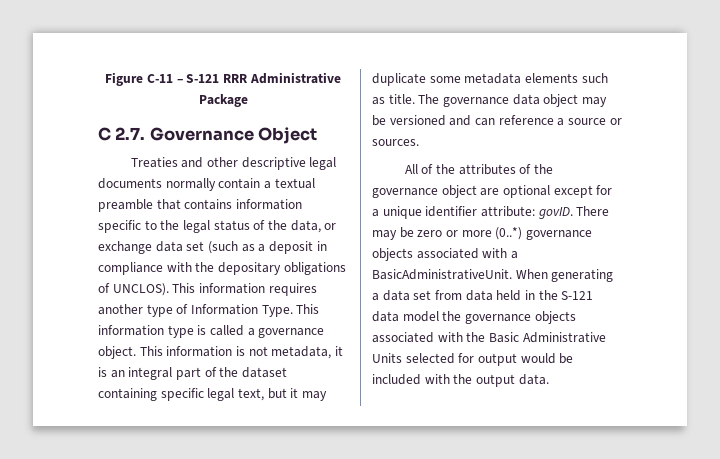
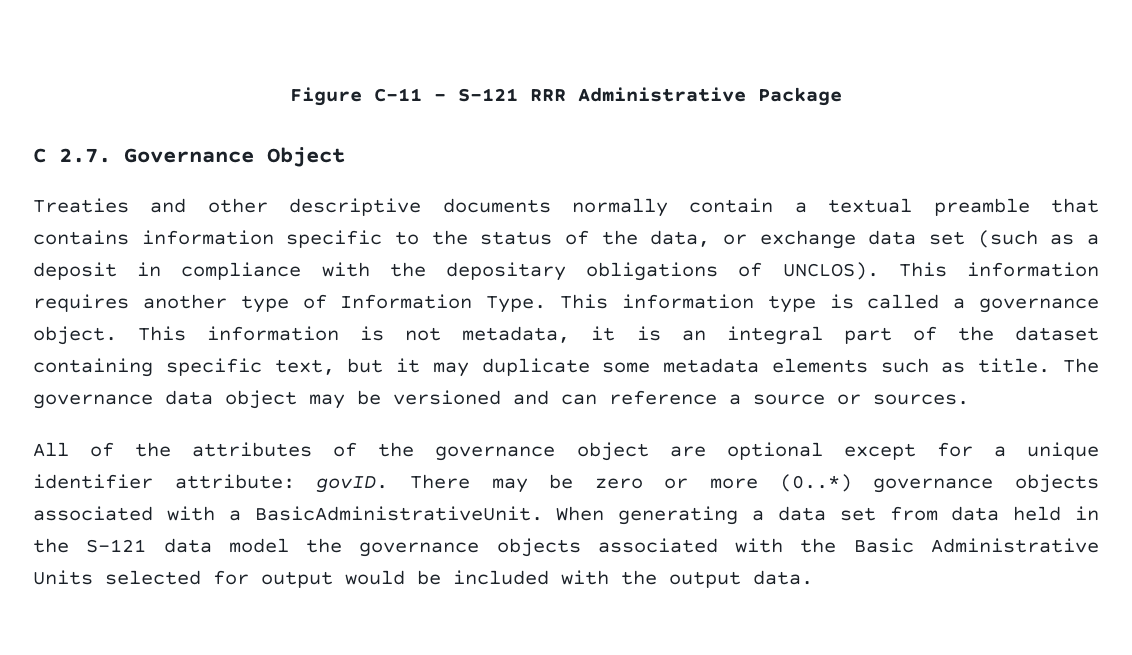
- Treaties and other descriptive legal documents normally contain a textual preamble that contains information specific to the legal status of the data, or exchange data set (such as a deposit in compliance with the depositary obligations of UNCLOS).
+ Treaties and other descriptive documents normally contain a textual preamble that contains information specific to the status of the data, or exchange data set (such as a deposit in compliance with the depositary obligations of UNCLOS).
- This information is not metadata, it is an integral part of the dataset containing specific legal text, but it may duplicate some metadata elements such as title.
+ This information is not metadata, it is an integral part of the dataset containing specific text, but it may duplicate some metadata elements such as title.

